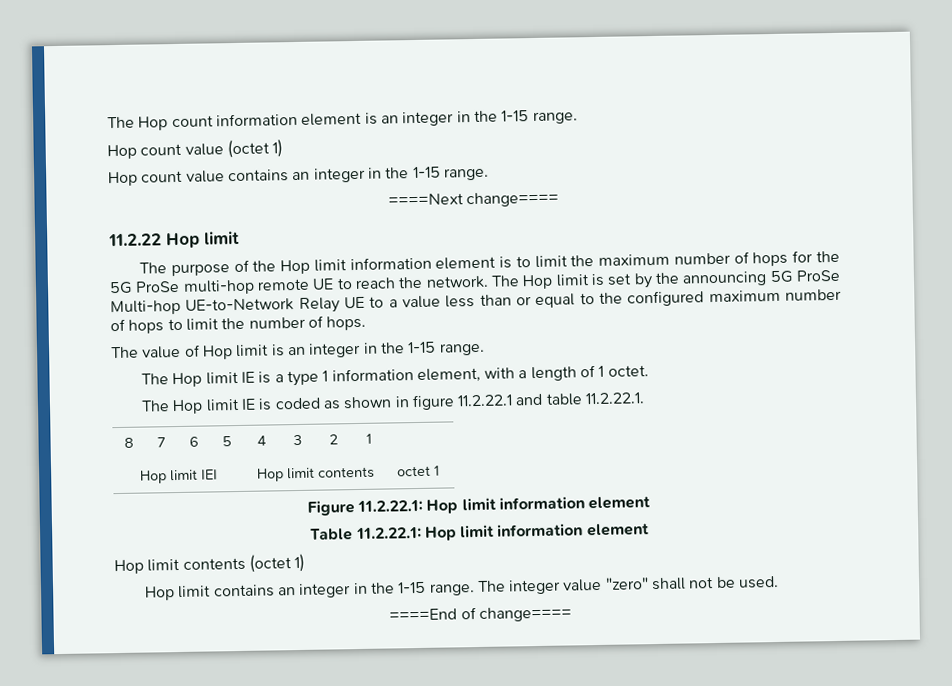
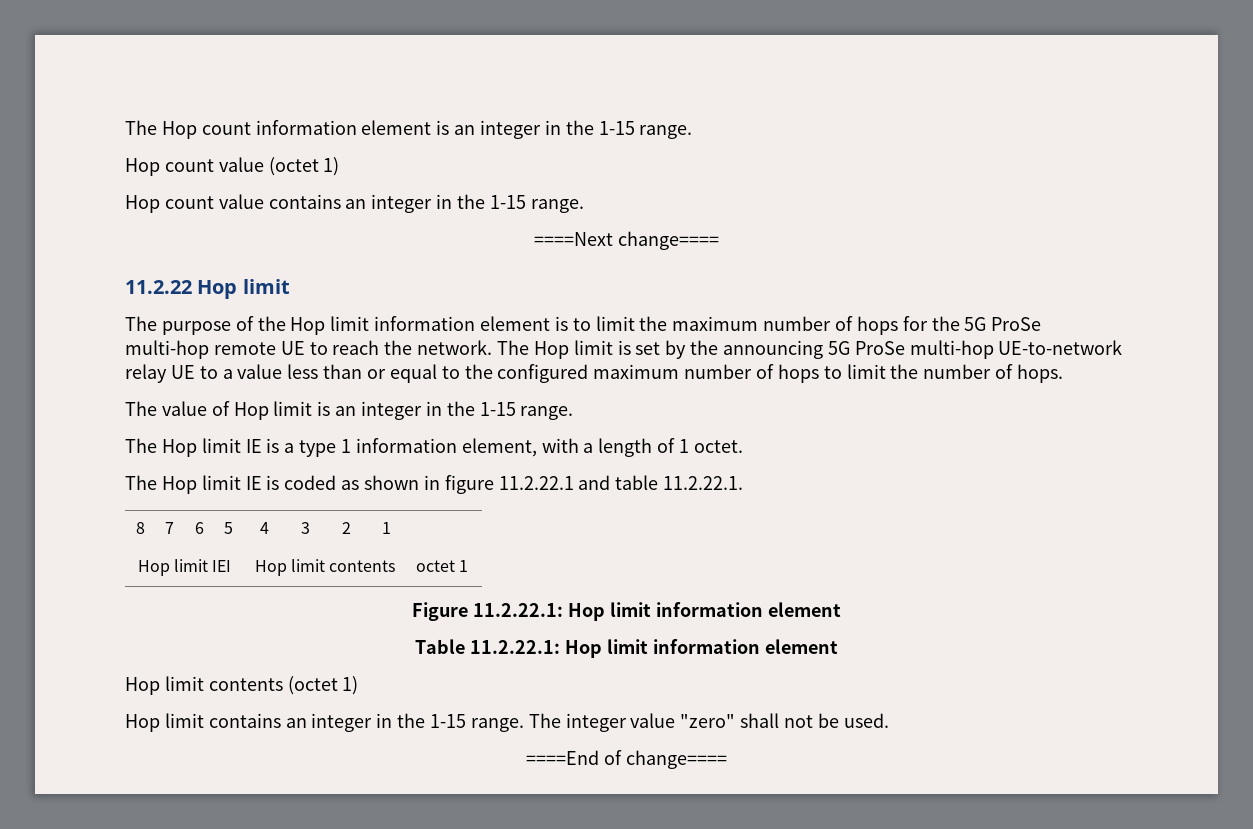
- The Hop limit is set by the announcing 5G ProSe Multi-hop UE-to-Network Relay UE to a value less than or equal to the configured maximum number of hops to limit the number of hops.
+ The Hop limit is set by the announcing 5G ProSe multi-hop UE-to-network relay UE to a value less than or equal to the configured maximum number of hops to limit the number of hops.

